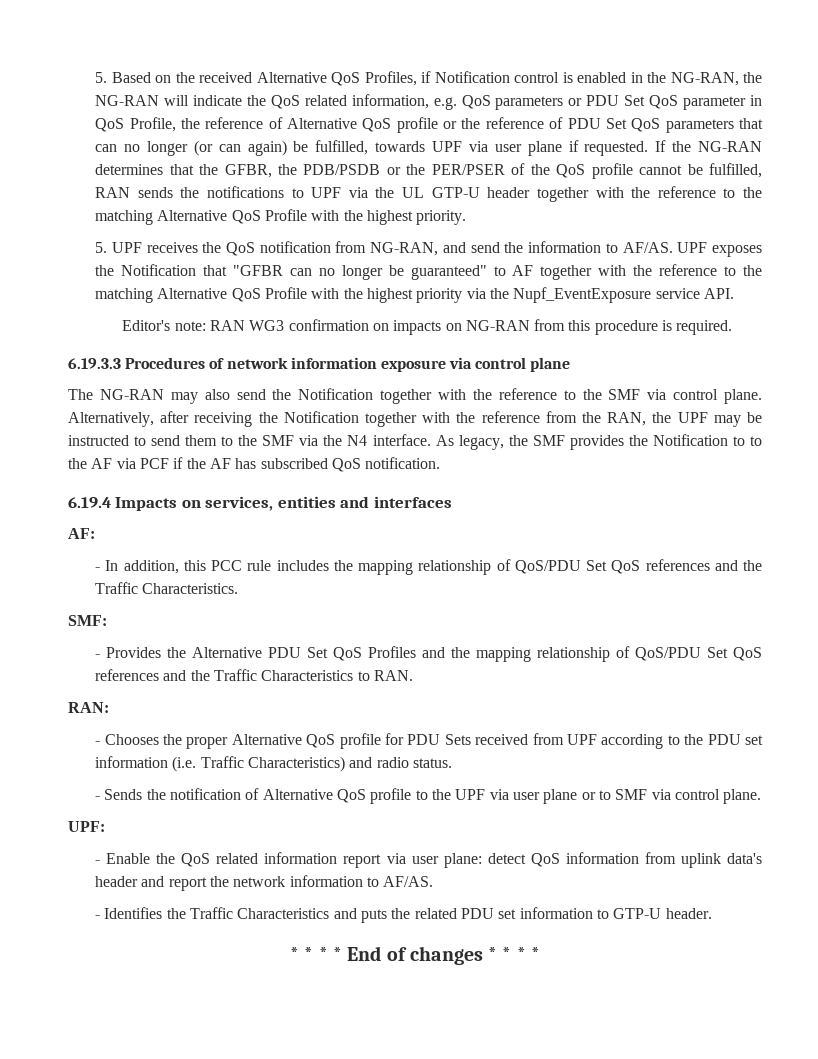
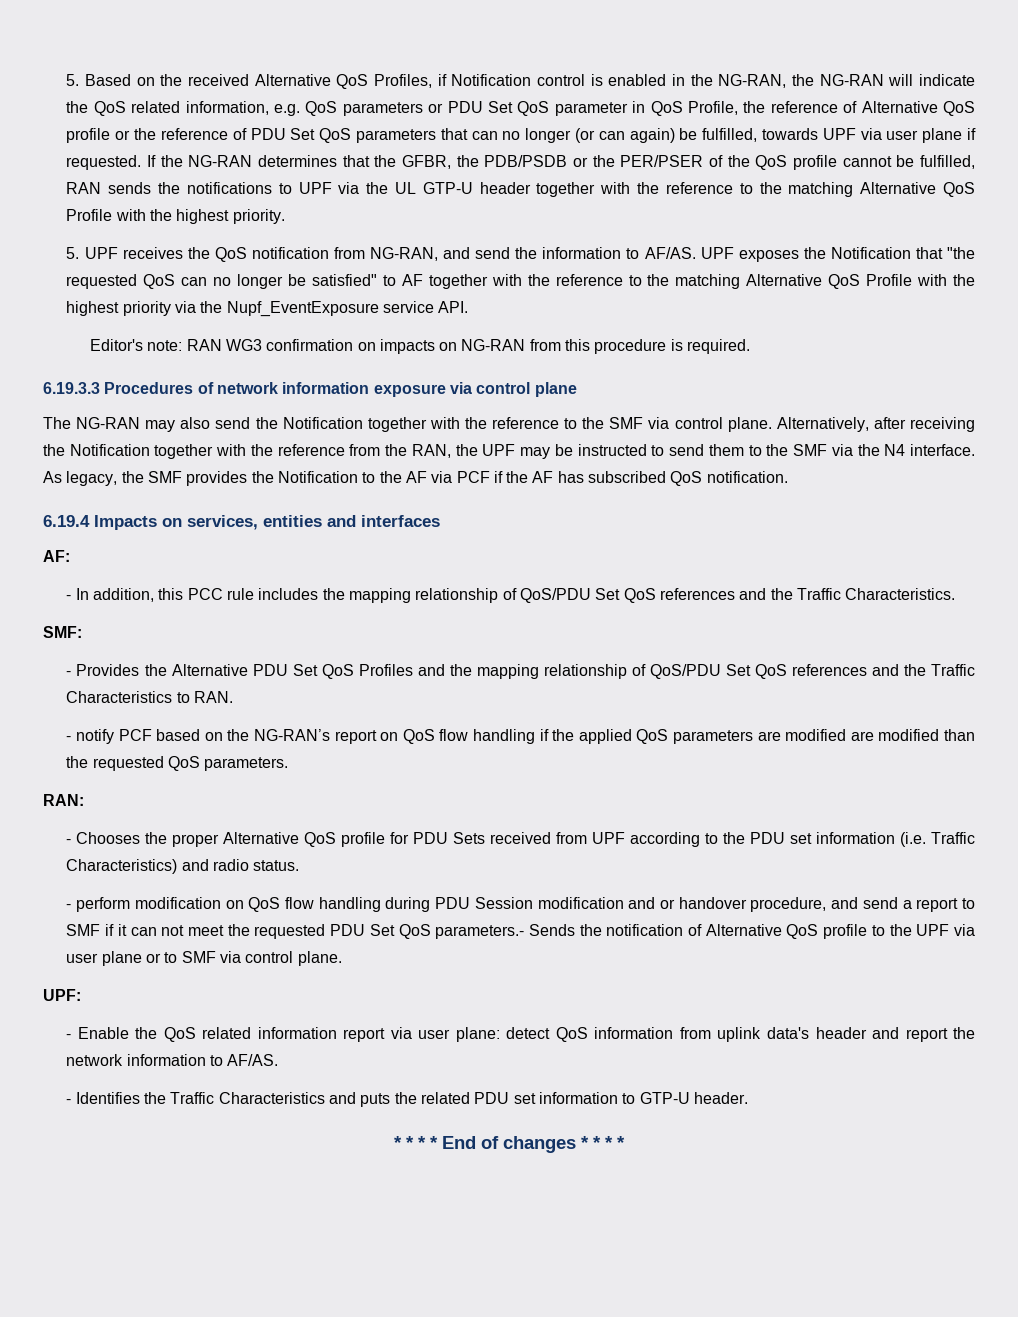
- UPF exposes the Notification that "GFBR can no longer be guaranteed" to AF together with the reference to the matching Alternative QoS Profile with the highest priority via the Nupf_EventExposure service API.
+ UPF exposes the Notification that "the requested QoS can no longer be satisfied" to AF together with the reference to the matching Alternative QoS Profile with the highest priority via the Nupf_EventExposure service API.
- As legacy, the SMF provides the Notification to to the AF via PCF if the AF has subscribed QoS notification.
+ As legacy, the SMF provides the Notification to the AF via PCF if the AF has subscribed QoS notification.
+ - notify PCF based on the NG-RAN’s report on QoS flow handling if the applied QoS parameters are modified are modified than the requested QoS parameters.
- - Sends the notification of Alternative QoS profile to the UPF via user plane or to SMF via control plane.
+ - perform modification on QoS flow handling during PDU Session modification and or handover procedure, and send a report to SMF if it can not meet the requested PDU Set QoS parameters.- Sends the notification of Alternative QoS profile to the UPF via user plane or to SMF via control plane.

